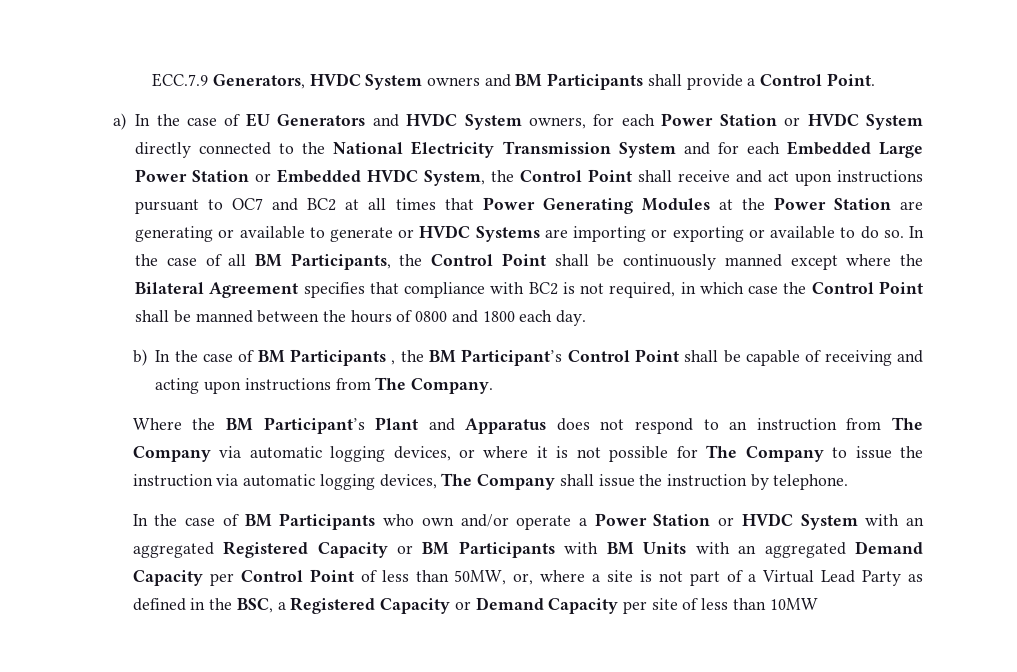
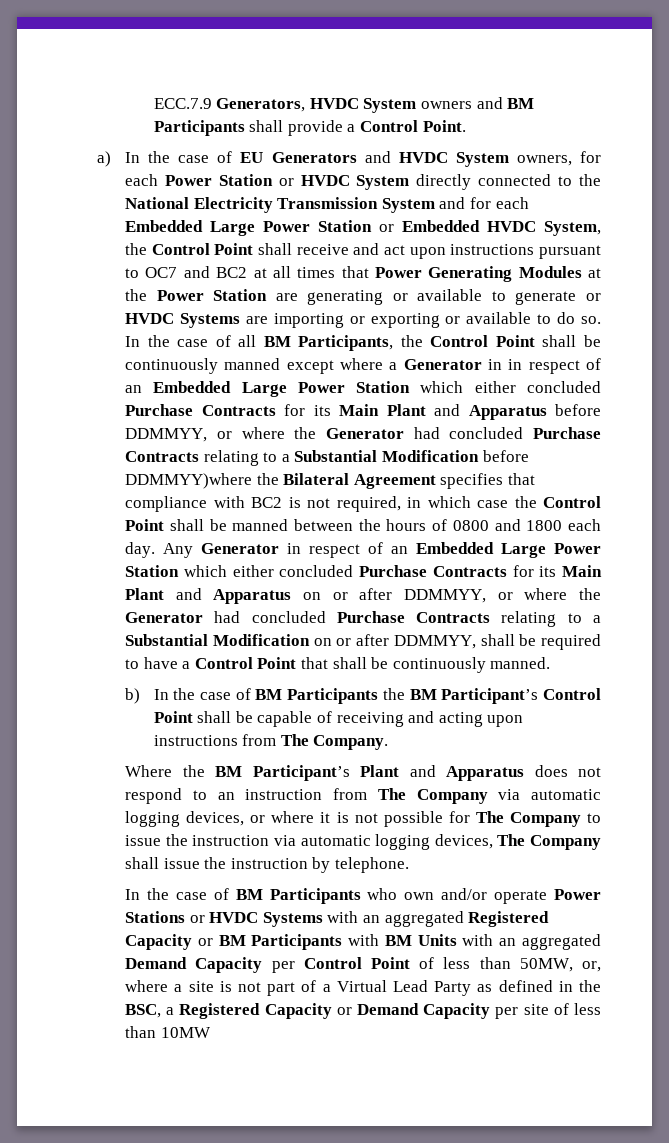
- In the case of all BM Participants, the Control Point shall be continuously manned except where the Bilateral Agreement specifies that compliance with BC2 is not required, in which case the Control Point shall be manned between the hours of 0800 and 1800 each day.
+ In the case of all BM Participants, the Control Point shall be continuously manned except where a Generator in in respect of an Embedded Large Power Station which either concluded Purchase Contracts for its Main Plant and Apparatus before DDMMYY, or where the Generator had concluded Purchase Contracts relating to a Substantial Modification before DDMMYY)where the Bilateral Agreement specifies that compliance with BC2 is not required, in which case the Control Point shall be manned between the hours of 0800 and 1800 each day. Any Generator in respect of an Embedded Large Power Station which either concluded Purchase Contracts for its Main Plant and Apparatus on or after DDMMYY, or where the Generator had concluded Purchase Contracts relating to a Substantial Modification on or after DDMMYY, shall be required to have a Control Point that shall be continuously manned.
- b) In the case of BM Participants , the BM Participant’s Control Point shall be capable of receiving and acting upon instructions from The Company.
+ b) In the case of BM Participants the BM Participant’s Control Point shall be capable of receiving and acting upon instructions from The Company.
- In the case of BM Participants who own and/or operate a Power Station or HVDC System with an aggregated Registered Capacity or BM Participants with BM Units with an aggregated Demand Capacity per Control Point of less than 50MW, or, where a site is not part of a Virtual Lead Party as defined in the BSC, a Registered Capacity or Demand Capacity per site of less than 10MW
+ In the case of BM Participants who own and/or operate Power Stations or HVDC Systems with an aggregated Registered Capacity or BM Participants with BM Units with an aggregated Demand Capacity per Control Point of less than 50MW, or, where a site is not part of a Virtual Lead Party as defined in the BSC, a Registered Capacity or Demand Capacity per site of less than 10MW

